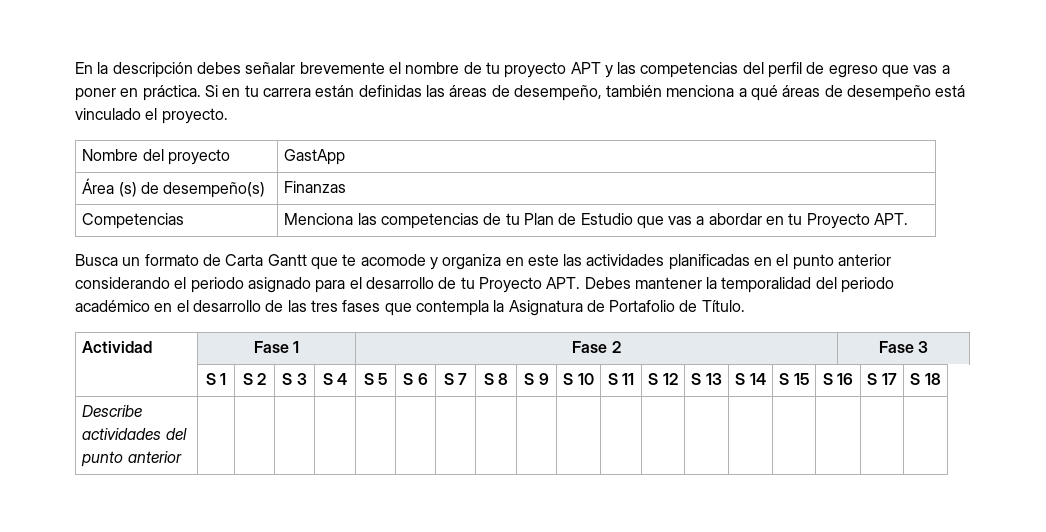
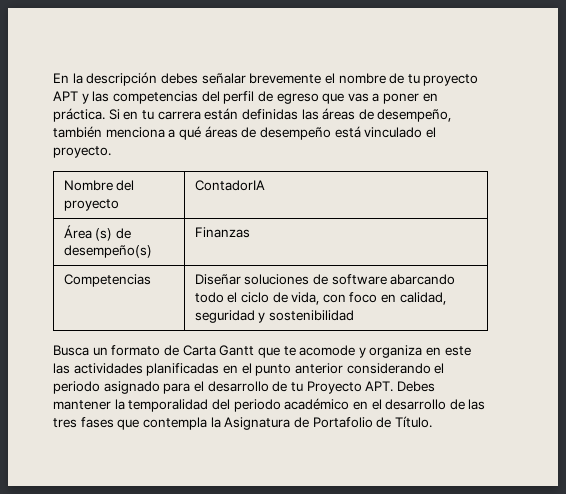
- Nombre del proyecto | GastApp
+ Nombre del proyecto | ContadorIA
- Competencias | Menciona las competencias de tu Plan de Estudio que vas a abordar en tu Proyecto APT.
+ Competencias | Diseñar soluciones de software abarcando todo el ciclo de vida, con foco en calidad, seguridad y sostenibilidad
- Actividad | Fase 1 | Fase 2 | Fase 3
- | S 1 | S 2 | S 3 | S 4 | S 5 | S 6 | S 7 | S 8 | S 9 | S 10 | S 11 | S 12 | S 13 | S 14 | S 15 | S 16 | S 17 | S 18
- Describe actividades del punto anterior | | | | | | | | | | | | | | | | | |

